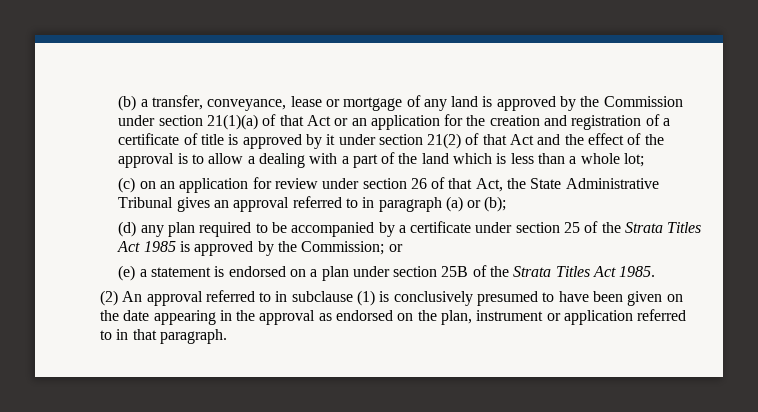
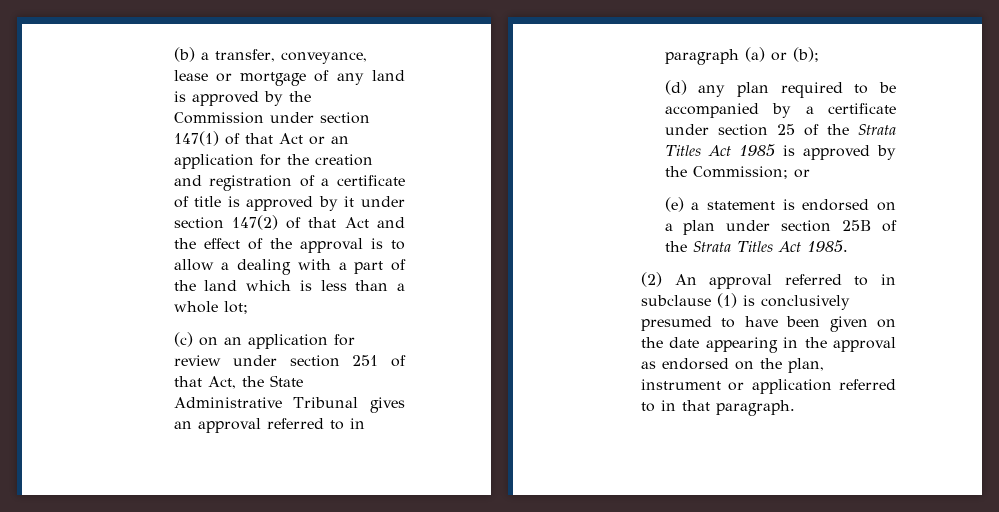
- (b) a transfer, conveyance, lease or mortgage of any land is approved by the Commission under section 21(1)(a) of that Act or an application for the creation and registration of a certificate of title is approved by it under section 21(2) of that Act and the effect of the approval is to allow a dealing with a part of the land which is less than a whole lot;
+ (b) a transfer, conveyance, lease or mortgage of any land is approved by the Commission under section 147(1) of that Act or an application for the creation and registration of a certificate of title is approved by it under section 147(2) of that Act and the effect of the approval is to allow a dealing with a part of the land which is less than a whole lot;
- (c) on an application for review under section 26 of that Act, the State Administrative Tribunal gives an approval referred to in paragraph (a) or (b);
+ (c) on an application for review under section 251 of that Act, the State Administrative Tribunal gives an approval referred to in paragraph (a) or (b);

